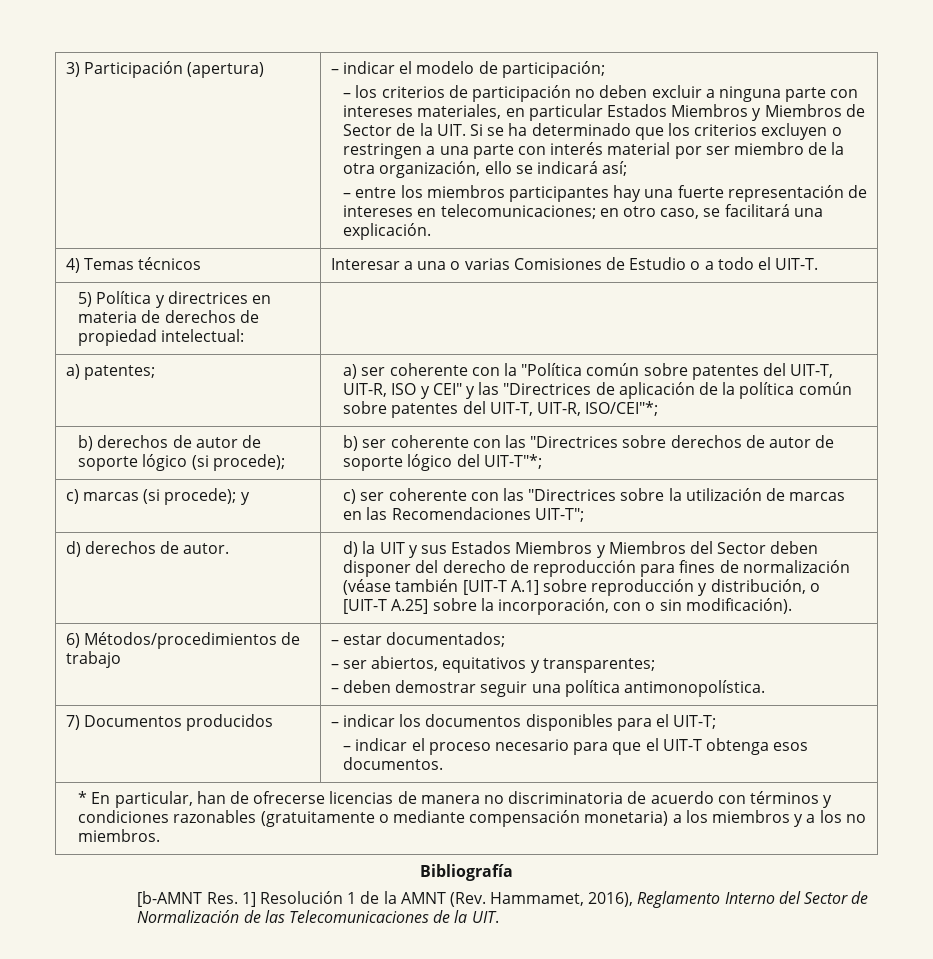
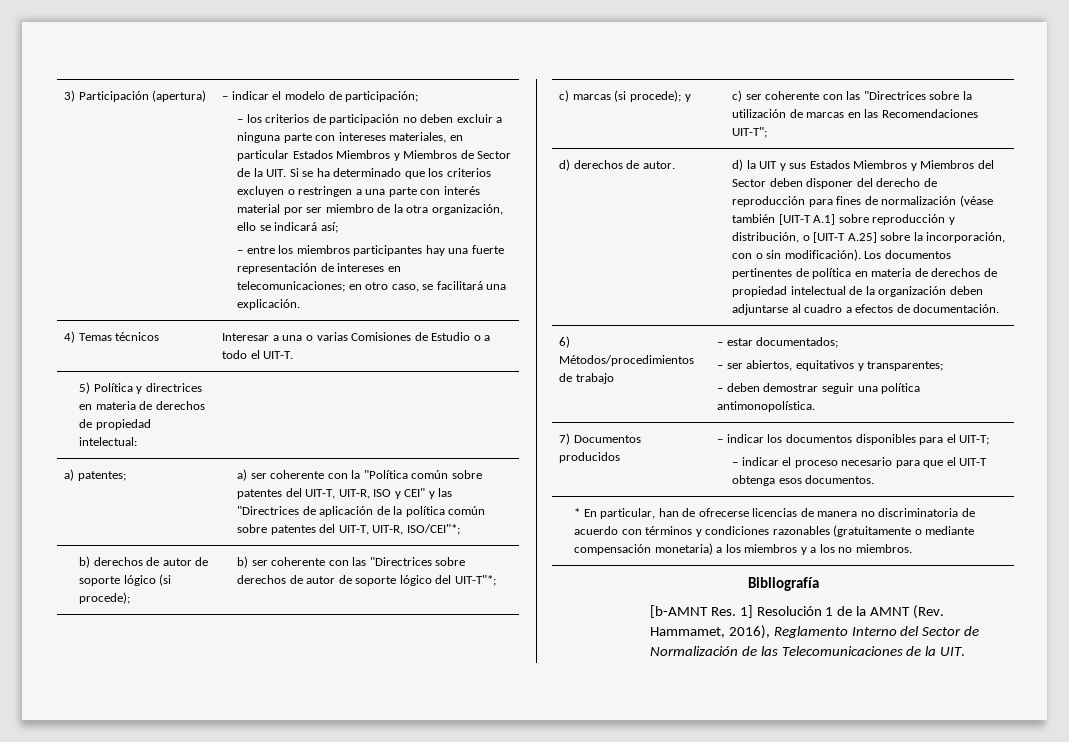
+ Los documentos pertinentes de política en materia de derechos de propiedad intelectual de la organización deben adjuntarse al cuadro a efectos de documentación.

